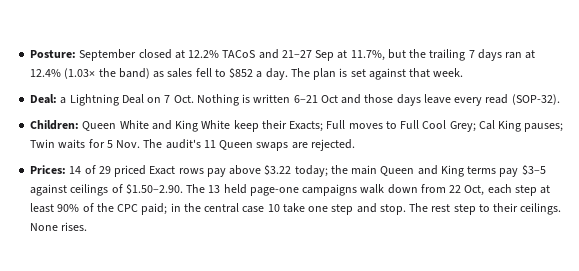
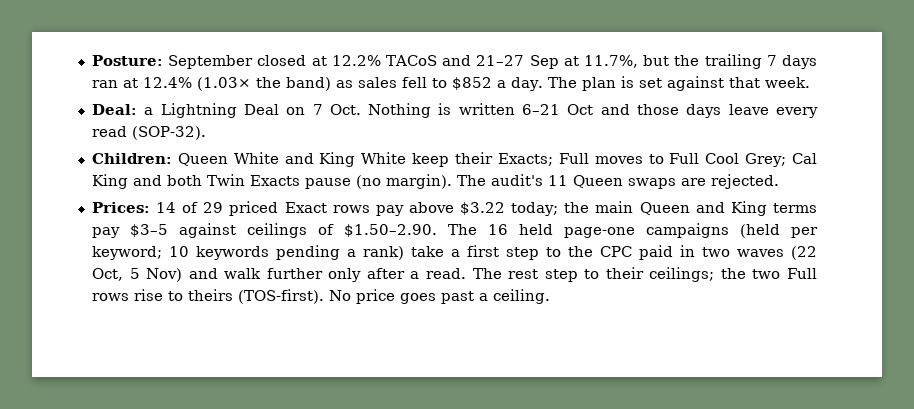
- Children: Queen White and King White keep their Exacts; Full moves to Full Cool Grey; Cal King pauses; Twin waits for 5 Nov. The audit's 11 Queen swaps are rejected.
+ Children: Queen White and King White keep their Exacts; Full moves to Full Cool Grey; Cal King and both Twin Exacts pause (no margin). The audit's 11 Queen swaps are rejected.
- Prices: 14 of 29 priced Exact rows pay above $3.22 today; the main Queen and King terms pay $3–5 against ceilings of $1.50–2.90. The 13 held page-one campaigns walk down from 22 Oct, each step at least 90% of the CPC paid; in the central case 10 take one step and stop.
+ Prices: 14 of 29 priced Exact rows pay above $3.22 today; the main Queen and King terms pay $3–5 against ceilings of $1.50–2.90. The 16 held page-one campaigns (held per keyword; 10 keywords pending a rank) take a first step to the CPC paid in two waves (22 Oct, 5 Nov) and walk further only after a read.
- The rest step to their ceilings. None rises.
+ The rest step to their ceilings; the two Full rows rise to theirs (TOS-first). No price goes past a ceiling.

